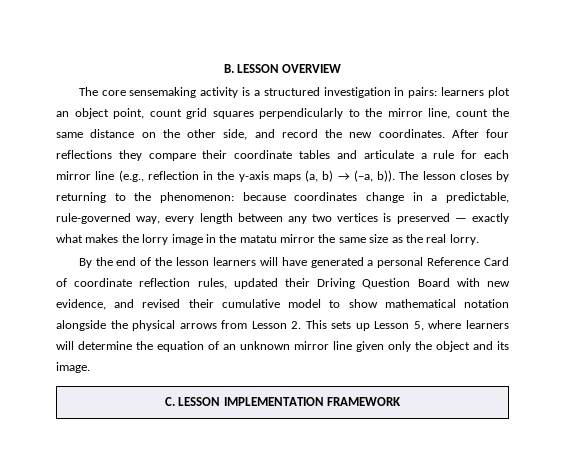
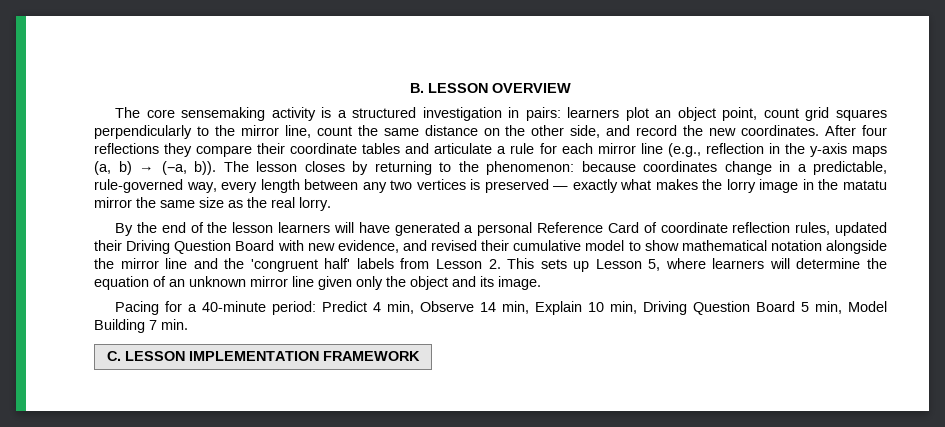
- By the end of the lesson learners will have generated a personal Reference Card of coordinate reflection rules, updated their Driving Question Board with new evidence, and revised their cumulative model to show mathematical notation alongside the physical arrows from Lesson 2. This sets up Lesson 5, where learners will determine the equation of an unknown mirror line given only the object and its image.
+ By the end of the lesson learners will have generated a personal Reference Card of coordinate reflection rules, updated their Driving Question Board with new evidence, and revised their cumulative model to show mathematical notation alongside the mirror line and the 'congruent half' labels from Lesson 2. This sets up Lesson 5, where learners will determine the equation of an unknown mirror line given only the object and its image.
+ Pacing for a 40-minute period: Predict 4 min, Observe 14 min, Explain 10 min, Driving Question Board 5 min, Model Building 7 min.

